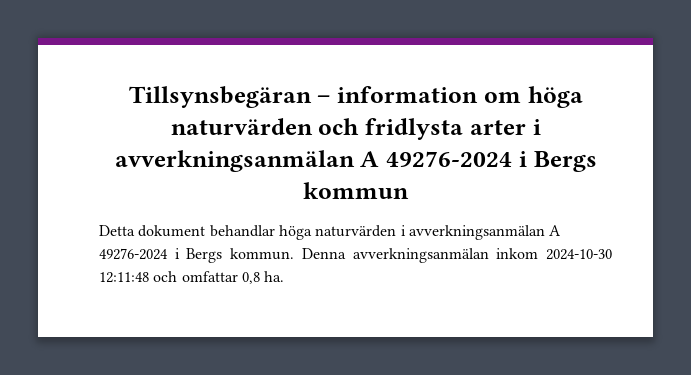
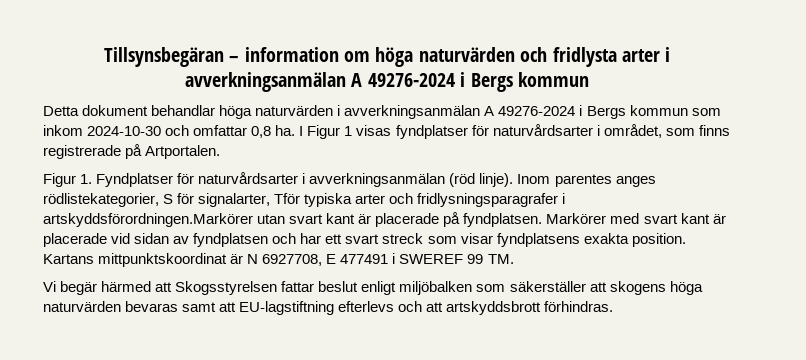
- Detta dokument behandlar höga naturvärden i avverkningsanmälan A 49276-2024 i Bergs kommun. Denna avverkningsanmälan inkom 2024-10-30 12:11:48 och omfattar 0,8 ha.
+ Detta dokument behandlar höga naturvärden i avverkningsanmälan A 49276-2024 i Bergs kommun som inkom 2024-10-30 och omfattar 0,8 ha.
+ I Figur 1 visas fyndplatser för naturvårdsarter i området, som finns registrerade på Artportalen.
+ Figur 1. Fyndplatser för naturvårdsarter i avverkningsanmälan (röd linje). Inom parentes anges rödlistekategorier, S för signalarter, Tför typiska arter och fridlysningsparagrafer i artskyddsförordningen.Markörer utan svart kant är placerade på fyndplatsen. Markörer med svart kant är placerade vid sidan av fyndplatsen och har ett svart streck som visar fyndplatsens exakta position. Kartans mittpunktskoordinat är N 6927708, E 477491 i SWEREF 99 TM.
+ Vi begär härmed att Skogsstyrelsen fattar beslut enligt miljöbalken som säkerställer att skogens höga naturvärden bevaras samt att EU-lagstiftning efterlevs och att artskyddsbrott förhindras.

